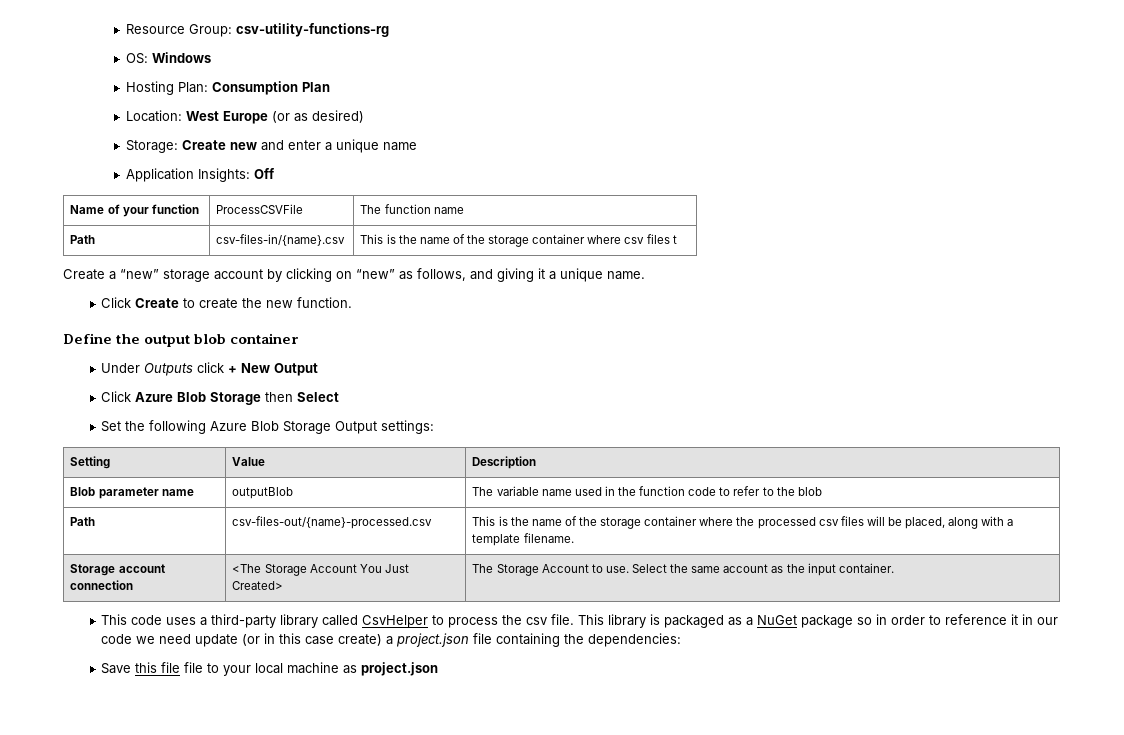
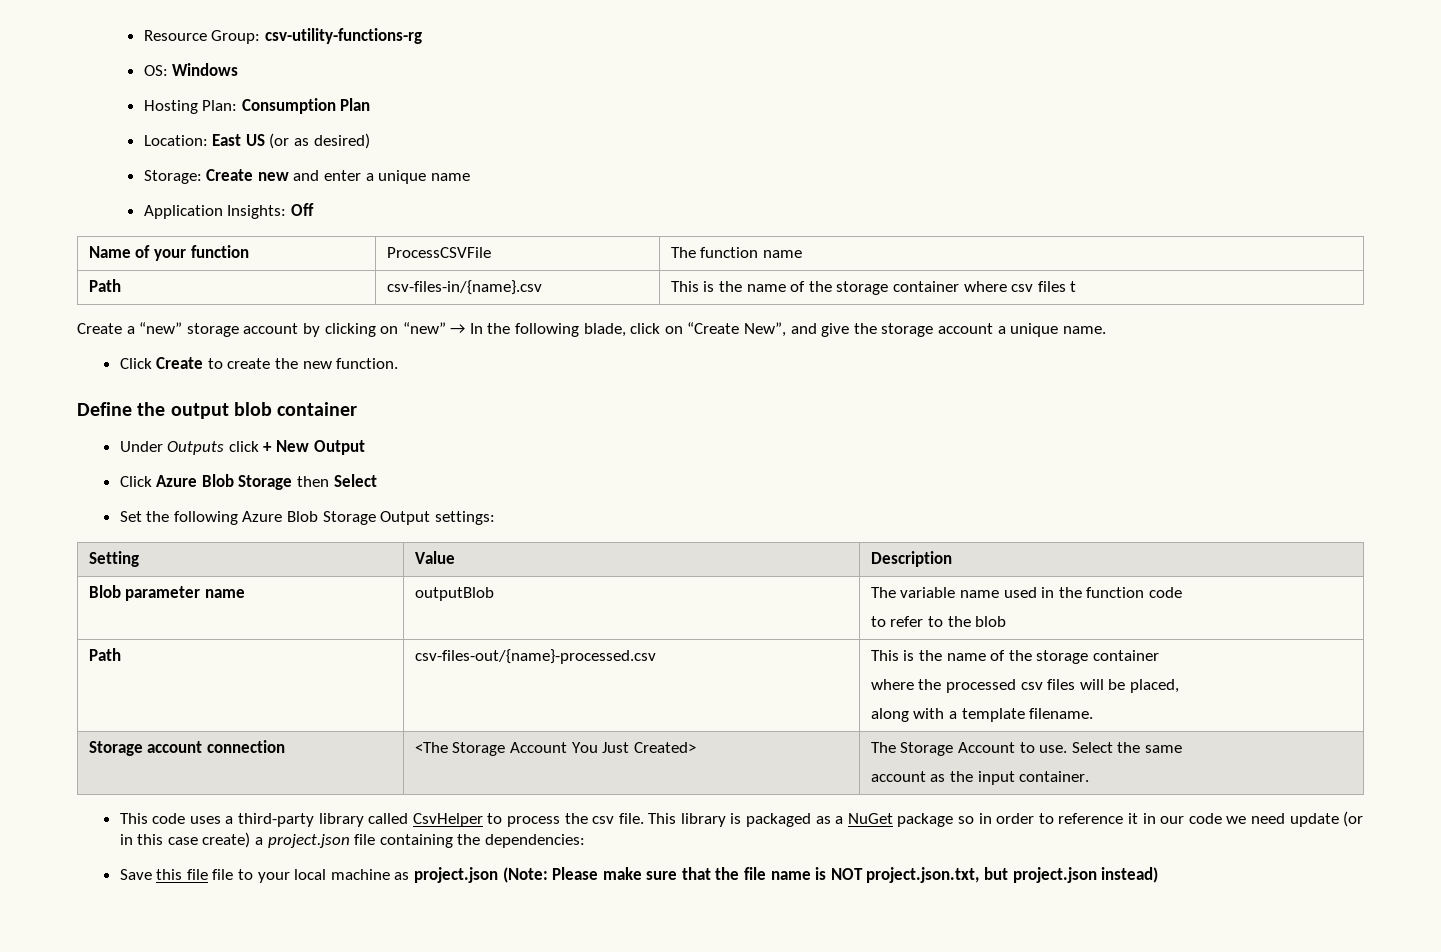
- Location: West Europe (or as desired)
+ Location: East US (or as desired)
- Create a “new” storage account by clicking on “new” as follows, and giving it a unique name.
+ Create a “new” storage account by clicking on “new” → In the following blade, click on “Create New”, and give the storage account a unique name.
- Blob parameter name | outputBlob | The variable name used in the function code to refer to the blob
+ Blob parameter name | outputBlob | The variable name used in the function code
+ to refer to the blob
- Path | csv-files-out/{name}-processed.csv | This is the name of the storage container where the processed csv files will be placed, along with a template filename.
+ Path | csv-files-out/{name}-processed.csv | This is the name of the storage container
+ where the processed csv files will be placed,
+ along with a template filename.
- Storage account connection | <The Storage Account You Just Created> | The Storage Account to use. Select the same account as the input container.
+ Storage account connection | <The Storage Account You Just Created> | The Storage Account to use. Select the same
+ account as the input container.
- Save this file file to your local machine as project.json
+ Save this file file to your local machine as project.json (Note: Please make sure that the file name is NOT project.json.txt, but project.json instead)

